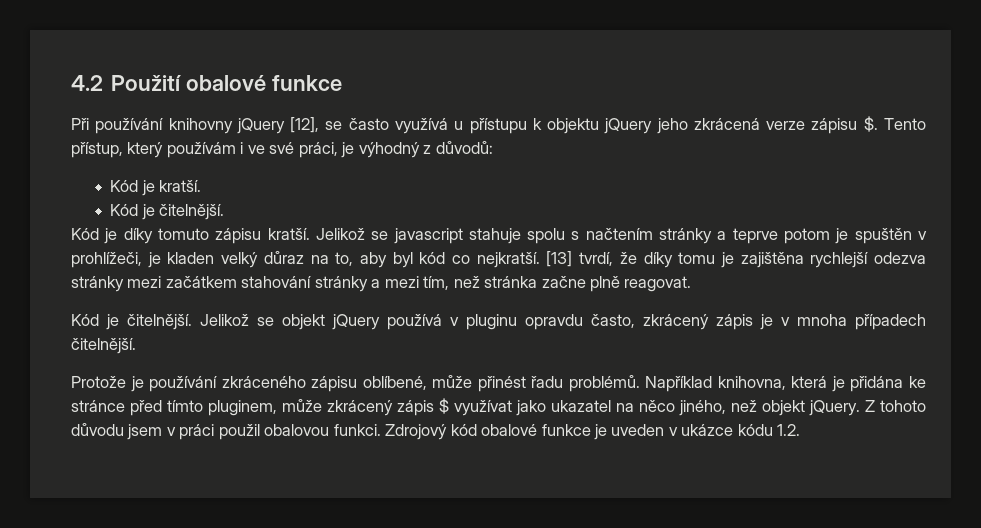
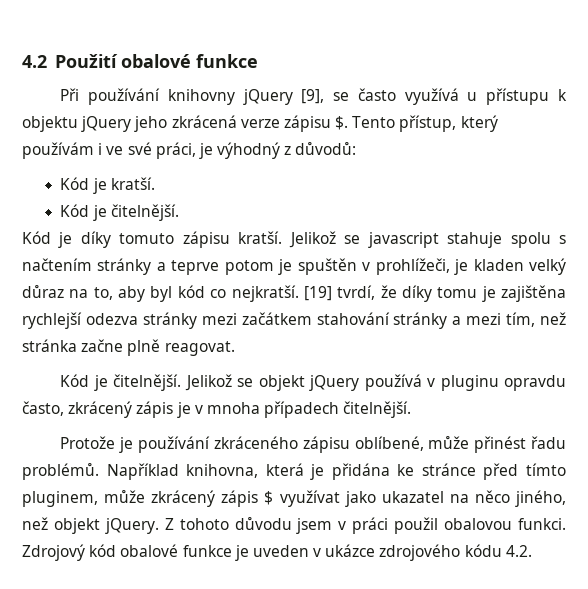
- Při používání knihovny jQuery [12], se často využívá u přístupu k objektu jQuery jeho zkrácená verze zápisu $.
+ Při používání knihovny jQuery [9], se často využívá u přístupu k objektu jQuery jeho zkrácená verze zápisu $.
- [13] tvrdí, že díky tomu je zajištěna rychlejší odezva stránky mezi začátkem stahování stránky a mezi tím, než stránka začne plně reagovat.
+ [19] tvrdí, že díky tomu je zajištěna rychlejší odezva stránky mezi začátkem stahování stránky a mezi tím, než stránka začne plně reagovat.
- Zdrojový kód obalové funkce je uveden v ukázce kódu 1.2.
+ Zdrojový kód obalové funkce je uveden v ukázce zdrojového kódu 4.2.

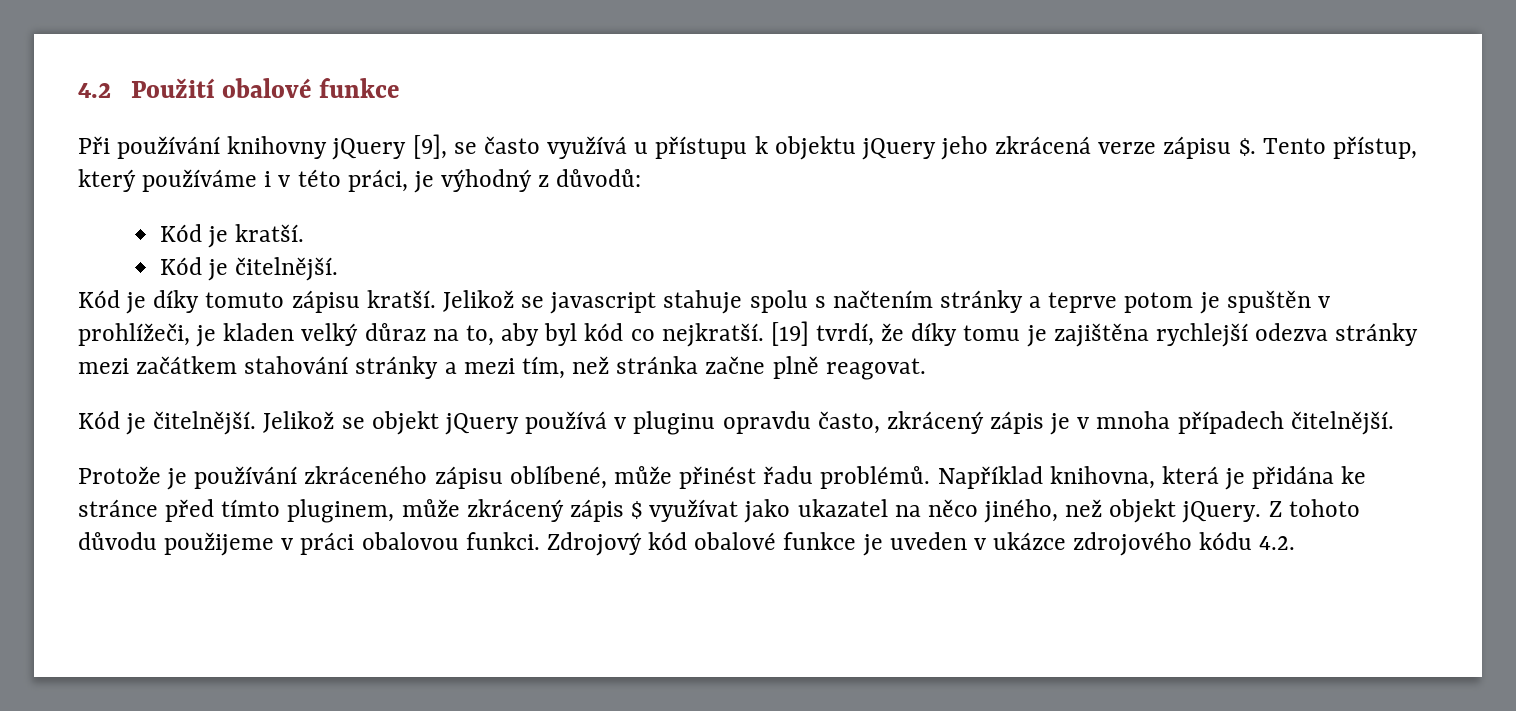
- Tento přístup, který používám i ve své práci, je výhodný z důvodů:
+ Tento přístup, který používáme i v této práci, je výhodný z důvodů:
- Z tohoto důvodu jsem v práci použil obalovou funkci.
+ Z tohoto důvodu použijeme v práci obalovou funkci.

